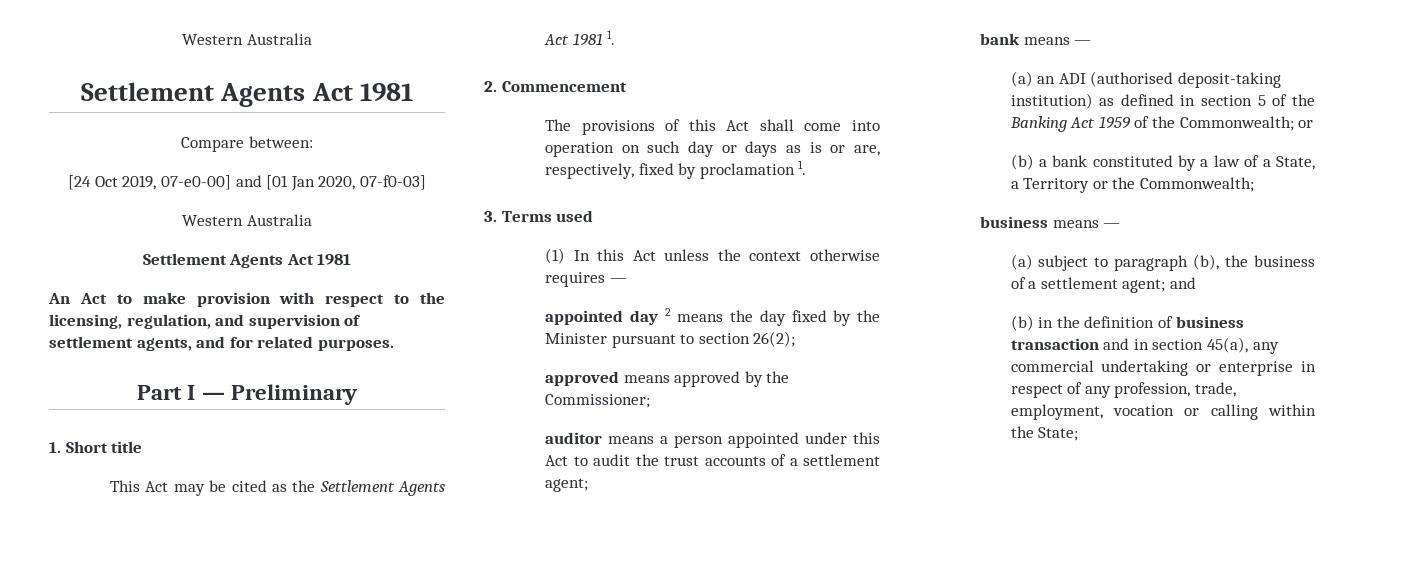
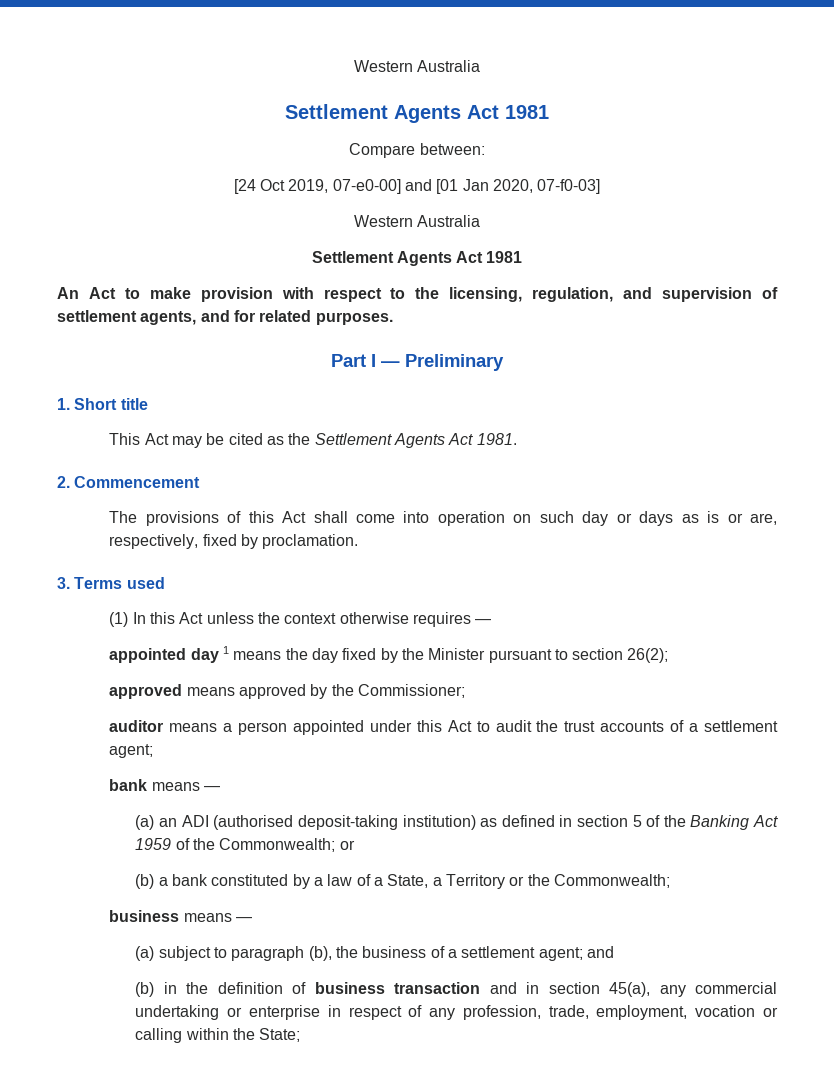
- This Act may be cited as the Settlement Agents Act 1981 1.
+ This Act may be cited as the Settlement Agents Act 1981.
- The provisions of this Act shall come into operation on such day or days as is or are, respectively, fixed by proclamation 1.
+ The provisions of this Act shall come into operation on such day or days as is or are, respectively, fixed by proclamation.
- appointed day 2 means the day fixed by the Minister pursuant to section 26(2);
+ appointed day 1 means the day fixed by the Minister pursuant to section 26(2);

